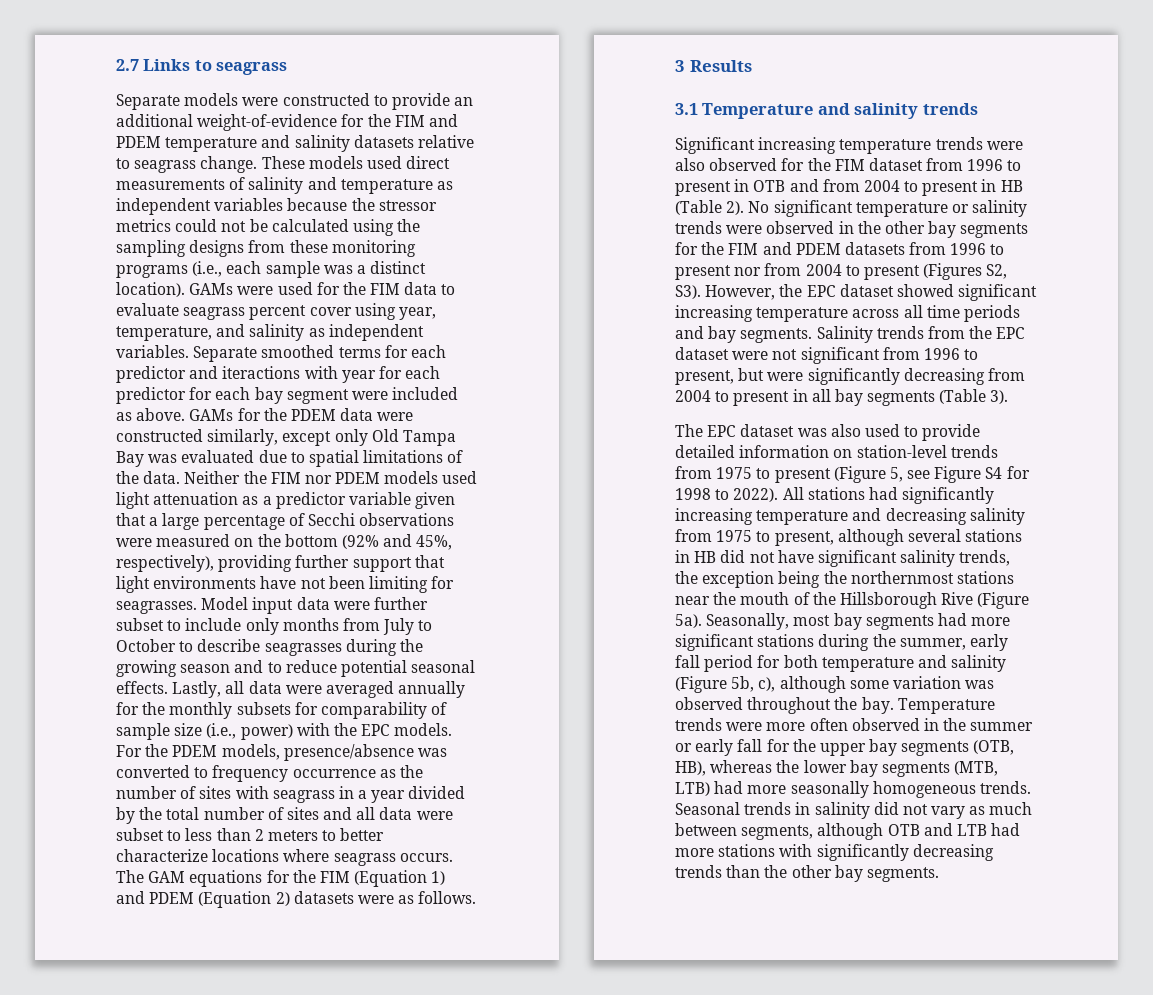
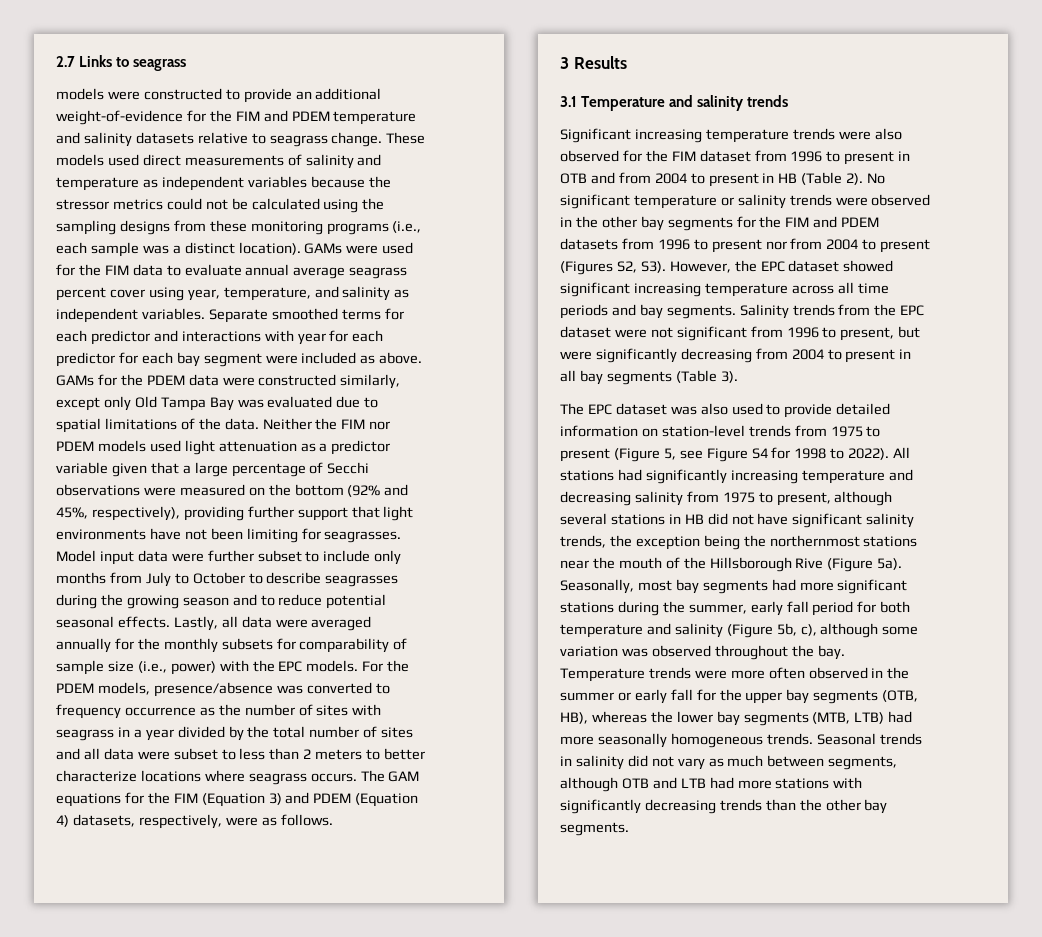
- Separate models were constructed to provide an additional weight-of-evidence for the FIM and PDEM temperature and salinity datasets relative to seagrass change.
+ models were constructed to provide an additional weight-of-evidence for the FIM and PDEM temperature and salinity datasets relative to seagrass change.
- GAMs were used for the FIM data to evaluate seagrass percent cover using year, temperature, and salinity as independent variables.
+ GAMs were used for the FIM data to evaluate annual average seagrass percent cover using year, temperature, and salinity as independent variables.
- Separate smoothed terms for each predictor and iteractions with year for each predictor for each bay segment were included as above.
+ Separate smoothed terms for each predictor and interactions with year for each predictor for each bay segment were included as above.
- The GAM equations for the FIM (Equation 1) and PDEM (Equation 2) datasets were as follows.
+ The GAM equations for the FIM (Equation 3) and PDEM (Equation 4) datasets, respectively, were as follows.

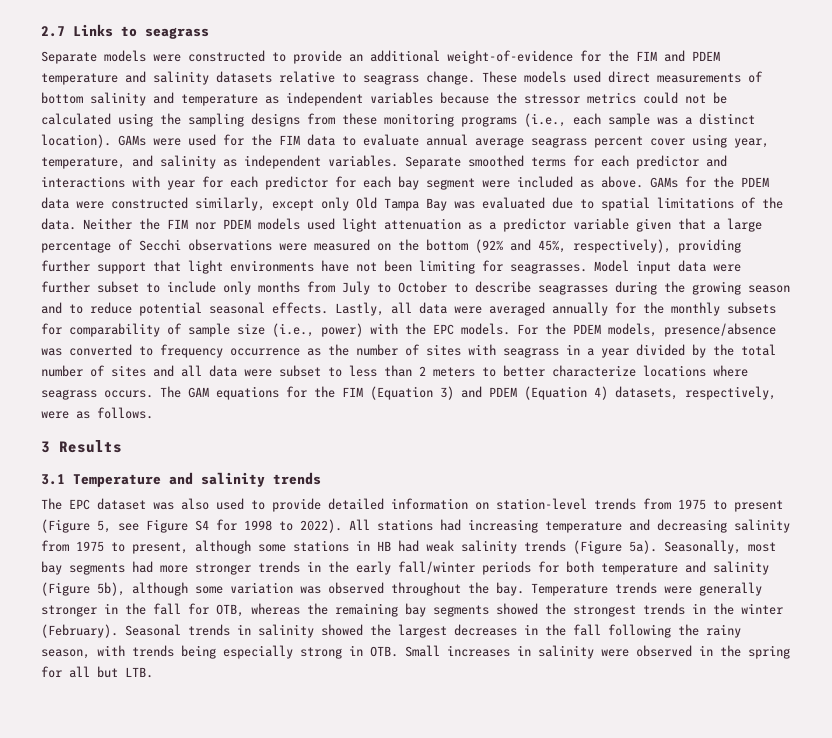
- models were constructed to provide an additional weight-of-evidence for the FIM and PDEM temperature and salinity datasets relative to seagrass change.
+ Separate models were constructed to provide an additional weight-of-evidence for the FIM and PDEM temperature and salinity datasets relative to seagrass change.
- These models used direct measurements of salinity and temperature as independent variables because the stressor metrics could not be calculated using the sampling designs from these monitoring programs (i.e., each sample was a distinct location).
+ These models used direct measurements of bottom salinity and temperature as independent variables because the stressor metrics could not be calculated using the sampling designs from these monitoring programs (i.e., each sample was a distinct location).
- Significant increasing temperature trends were also observed for the FIM dataset from 1996 to present in OTB and from 2004 to present in HB (Table 2). No significant temperature or salinity trends were observed in the other bay segments for the FIM and PDEM datasets from 1996 to present nor from 2004 to present (Figures S2, S3). However, the EPC dataset showed significant increasing temperature across all time periods and bay segments. Salinity trends from the EPC dataset were not significant from 1996 to present, but were significantly decreasing from 2004 to present in all bay segments (Table 3).
- All stations had significantly increasing temperature and decreasing salinity from 1975 to present, although several stations in HB did not have significant salinity trends, the exception being the northernmost stations near the mouth of the Hillsborough Rive (Figure 5a).
+ All stations had increasing temperature and decreasing salinity from 1975 to present, although some stations in HB had weak salinity trends (Figure 5a).
- Seasonally, most bay segments had more significant stations during the summer, early fall period for both temperature and salinity (Figure 5b, c), although some variation was observed throughout the bay.
+ Seasonally, most bay segments had more stronger trends in the early fall/winter periods for both temperature and salinity (Figure 5b), although some variation was observed throughout the bay.
- Temperature trends were more often observed in the summer or early fall for the upper bay segments (OTB, HB), whereas the lower bay segments (MTB, LTB) had more seasonally homogeneous trends. Seasonal trends in salinity did not vary as much between segments, although OTB and LTB had more stations with significantly decreasing trends than the other bay segments.
+ Temperature trends were generally stronger in the fall for OTB, whereas the remaining bay segments showed the strongest trends in the winter (February). Seasonal trends in salinity showed the largest decreases in the fall following the rainy season, with trends being especially strong in OTB. Small increases in salinity were observed in the spring for all but LTB.

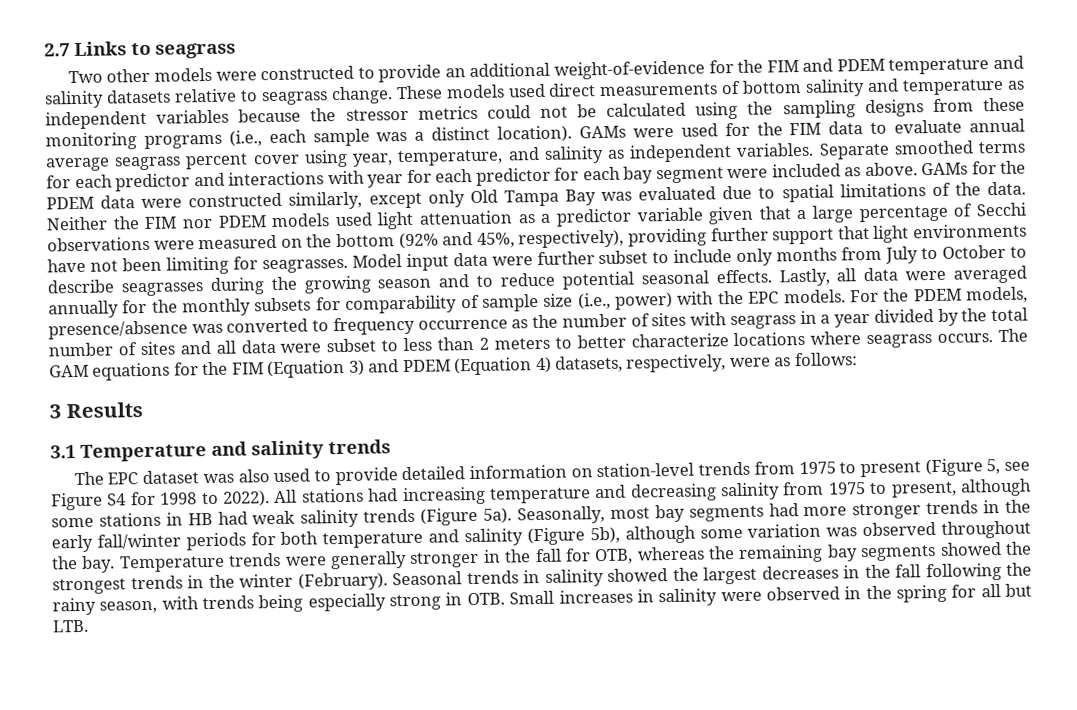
- Separate models were constructed to provide an additional weight-of-evidence for the FIM and PDEM temperature and salinity datasets relative to seagrass change.
+ Two other models were constructed to provide an additional weight-of-evidence for the FIM and PDEM temperature and salinity datasets relative to seagrass change.
- The GAM equations for the FIM (Equation 3) and PDEM (Equation 4) datasets, respectively, were as follows.
+ The GAM equations for the FIM (Equation 3) and PDEM (Equation 4) datasets, respectively, were as follows:

